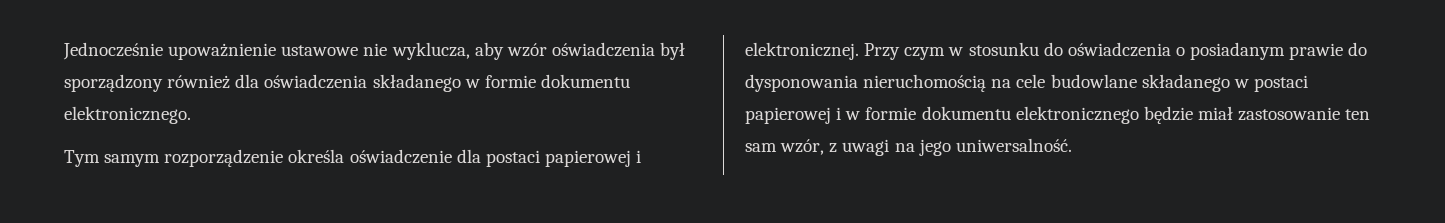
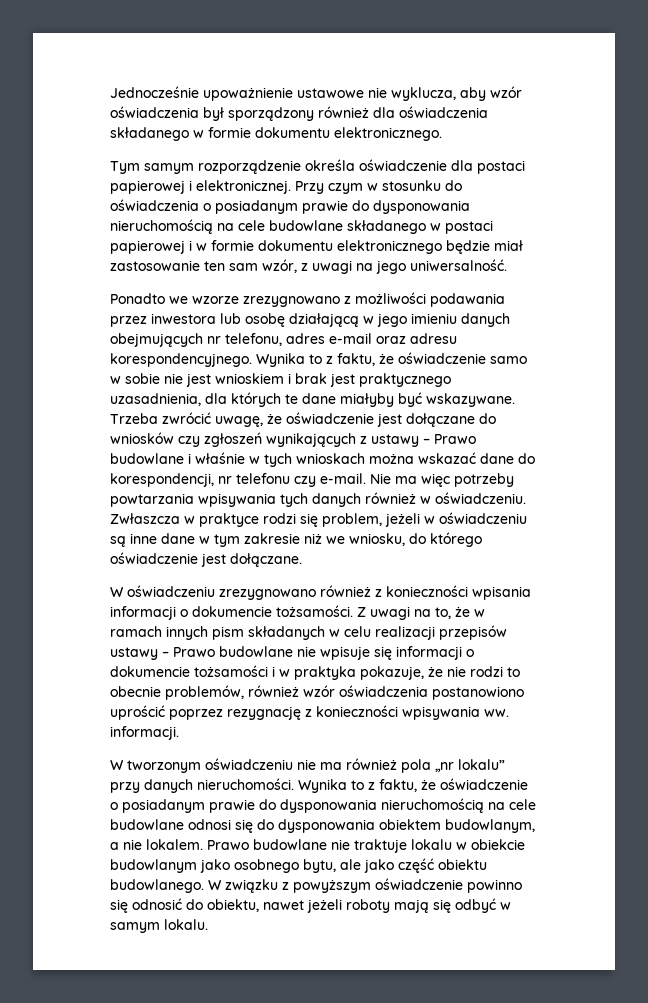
+ Ponadto we wzorze zrezygnowano z możliwości podawania przez inwestora lub osobę działającą w jego imieniu danych obejmujących nr telefonu, adres e-mail oraz adresu korespondencyjnego. Wynika to z faktu, że oświadczenie samo w sobie nie jest wnioskiem i brak jest praktycznego uzasadnienia, dla których te dane miałyby być wskazywane. Trzeba zwrócić uwagę, że oświadczenie jest dołączane do wniosków czy zgłoszeń wynikających z ustawy – Prawo budowlane i właśnie w tych wnioskach można wskazać dane do korespondencji, nr telefonu czy e-mail. Nie ma więc potrzeby powtarzania wpisywania tych danych również w oświadczeniu. Zwłaszcza w praktyce rodzi się problem, jeżeli w oświadczeniu są inne dane w tym zakresie niż we wniosku, do którego oświadczenie jest dołączane.
+ W oświadczeniu zrezygnowano również z konieczności wpisania informacji o dokumencie tożsamości. Z uwagi na to, że w ramach innych pism składanych w celu realizacji przepisów ustawy – Prawo budowlane nie wpisuje się informacji o dokumencie tożsamości i w praktyka pokazuje, że nie rodzi to obecnie problemów, również wzór oświadczenia postanowiono uprościć poprzez rezygnację z konieczności wpisywania ww. informacji.
+ W tworzonym oświadczeniu nie ma również pola „nr lokalu” przy danych nieruchomości. Wynika to z faktu, że oświadczenie o posiadanym prawie do dysponowania nieruchomością na cele budowlane odnosi się do dysponowania obiektem budowlanym, a nie lokalem. Prawo budowlane nie traktuje lokalu w obiekcie budowlanym jako osobnego bytu, ale jako część obiektu budowlanego. W związku z powyższym oświadczenie powinno się odnosić do obiektu, nawet jeżeli roboty mają się odbyć w samym lokalu.

